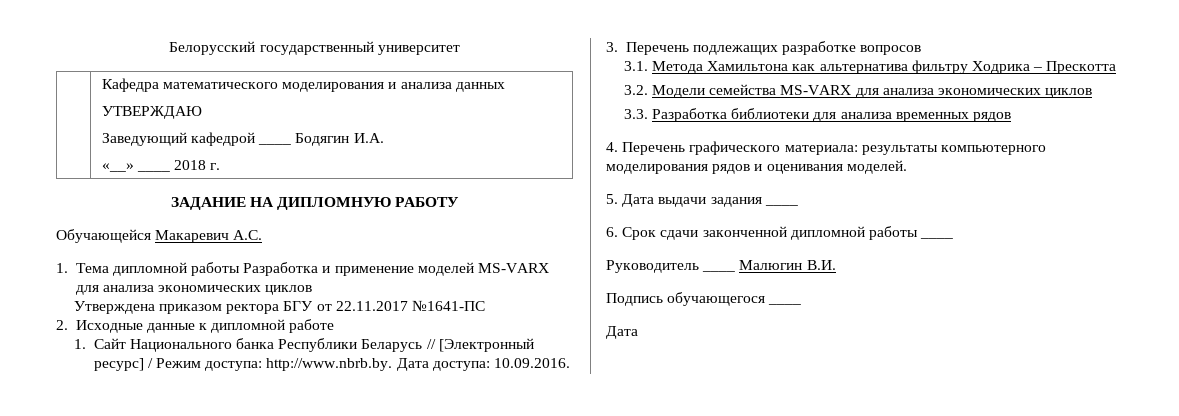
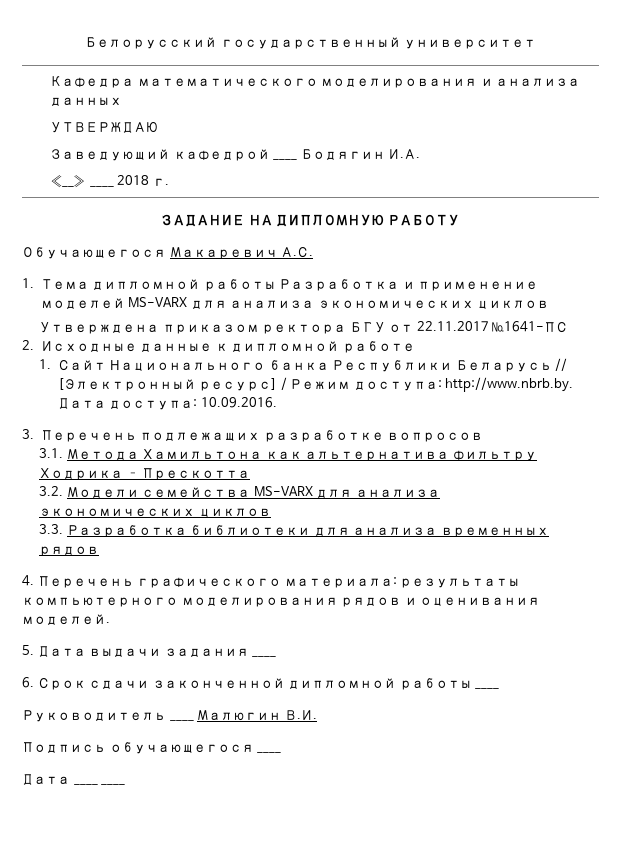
- Обучающейся Макаревич А.С.
+ Обучающегося Макаревич А.С.
  Подпись обучающегося ____
- Дата
+ Дата ____ ____

